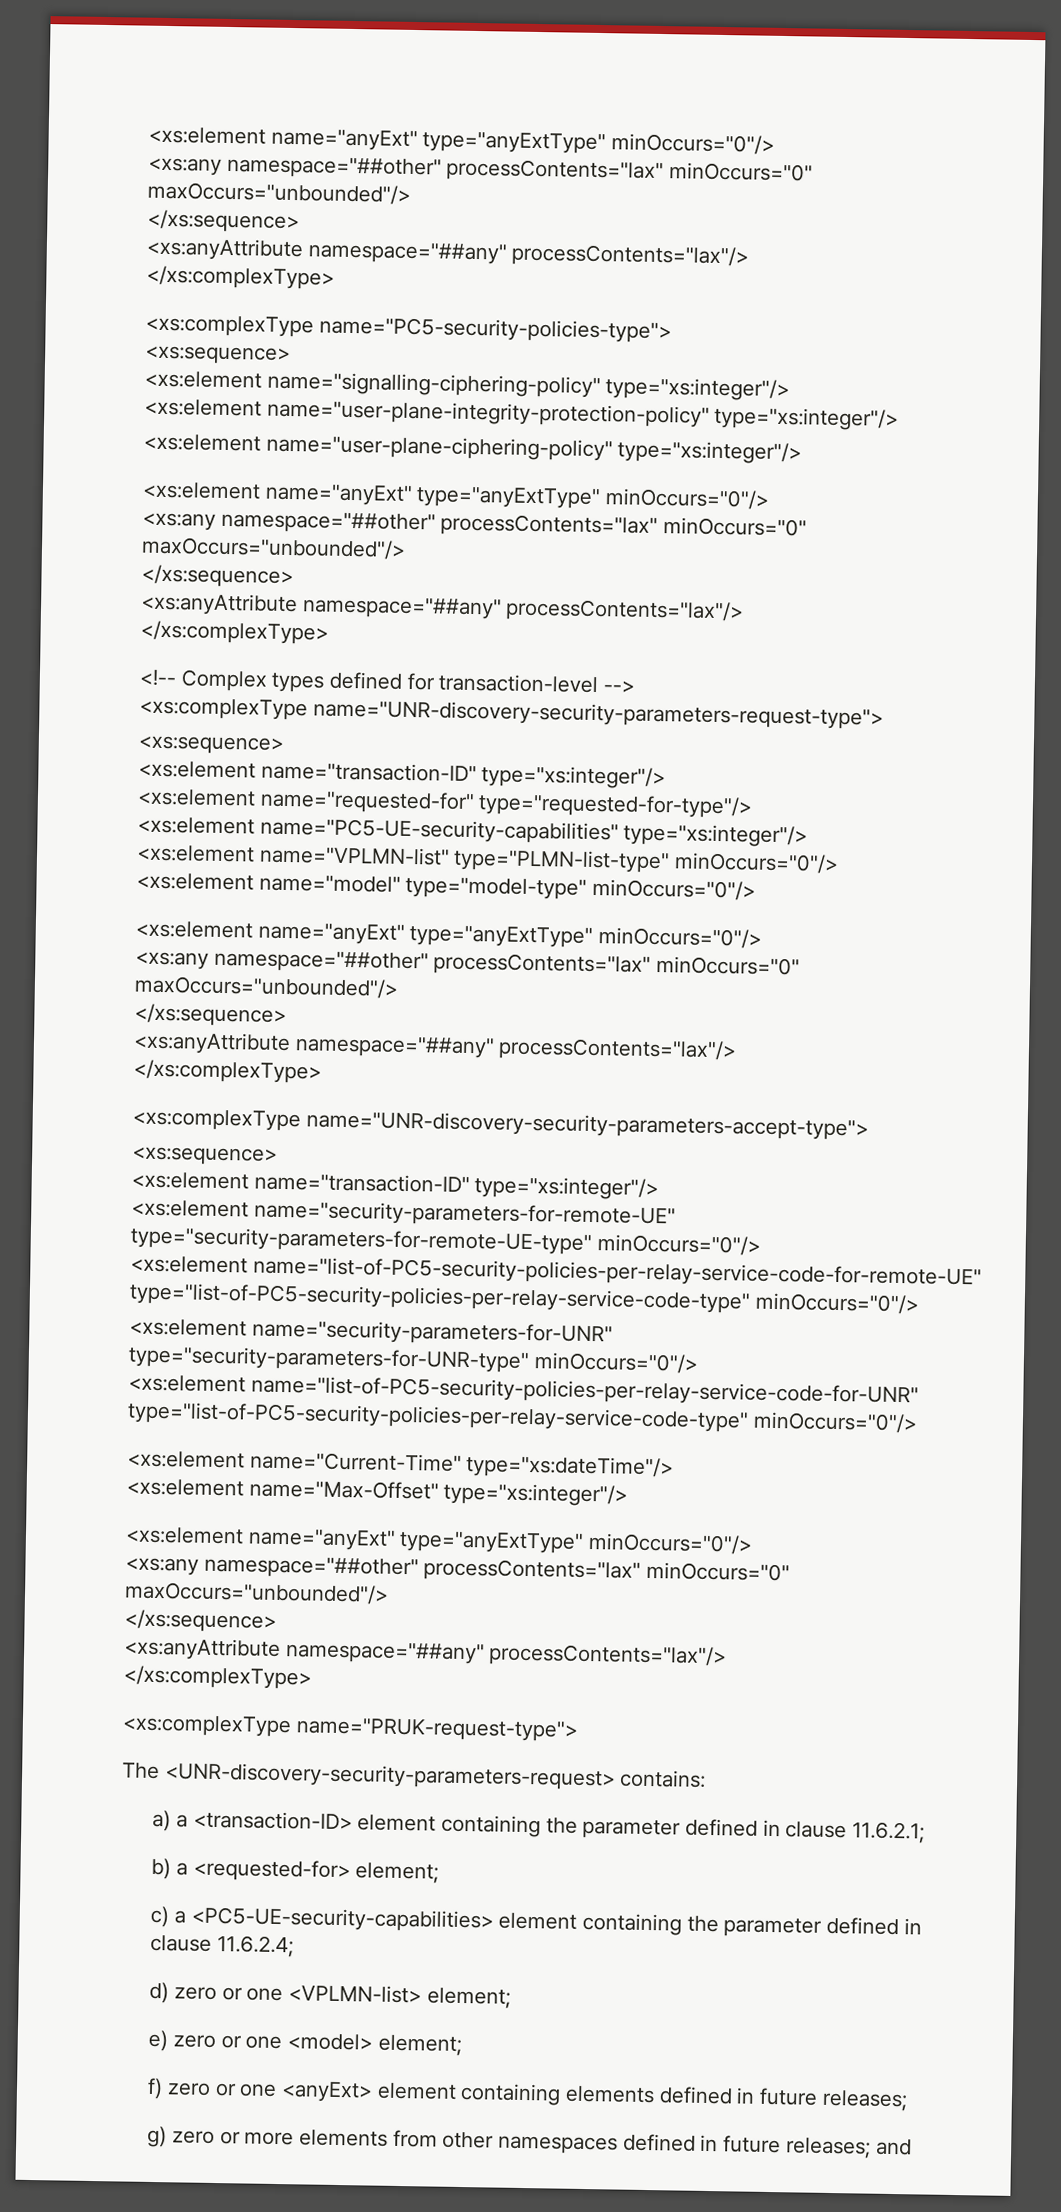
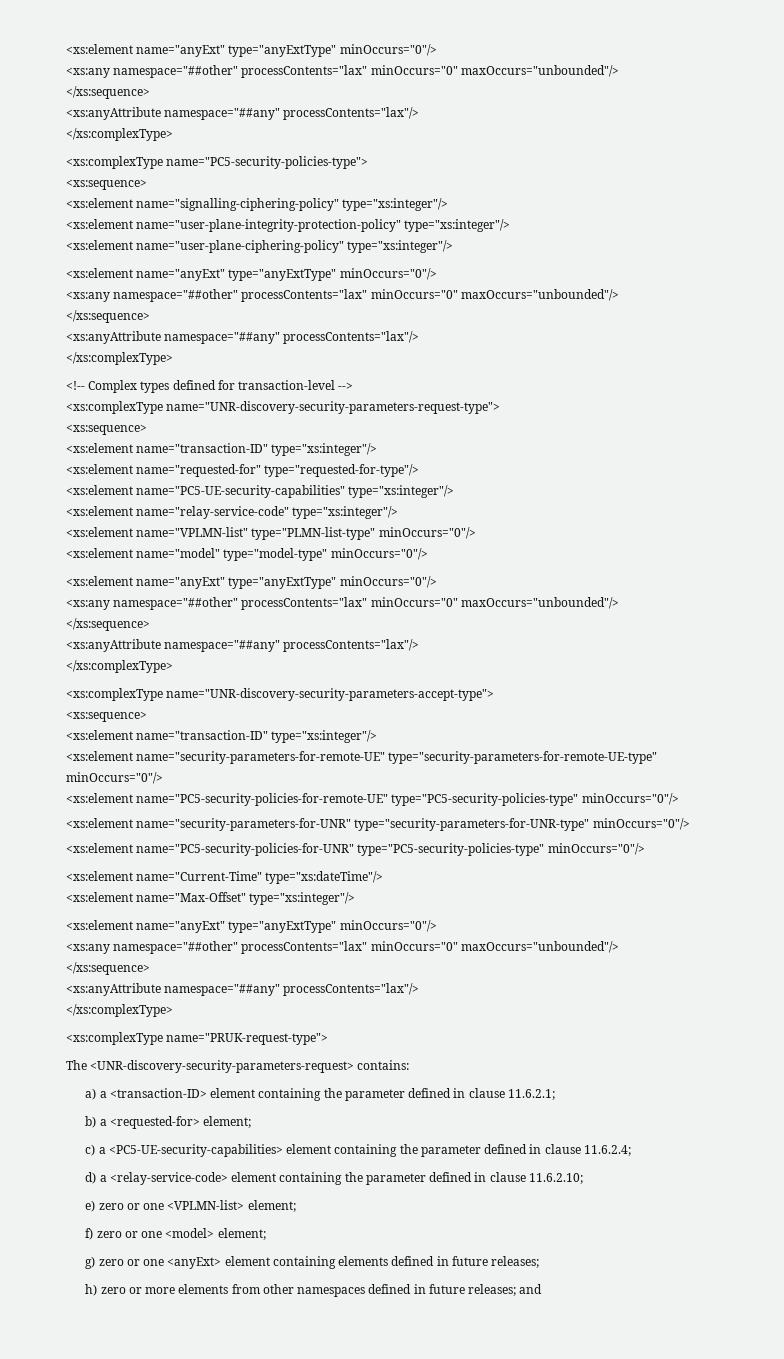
+ <xs:element name="relay-service-code" type="xs:integer"/>
- <xs:element name="list-of-PC5-security-policies-per-relay-service-code-for-remote-UE" type="list-of-PC5-security-policies-per-relay-service-code-type" minOccurs="0"/>
+ <xs:element name="PC5-security-policies-for-remote-UE" type="PC5-security-policies-type" minOccurs="0"/>
- <xs:element name="list-of-PC5-security-policies-per-relay-service-code-for-UNR" type="list-of-PC5-security-policies-per-relay-service-code-type" minOccurs="0"/>
+ <xs:element name="PC5-security-policies-for-UNR" type="PC5-security-policies-type" minOccurs="0"/>
- d) zero or one <VPLMN-list> element;
+ d) a <relay-service-code> element containing the parameter defined in clause 11.6.2.10;
+ e) zero or one <VPLMN-list> element;
- e) zero or one <model> element;
+ f) zero or one <model> element;
- f) zero or one <anyExt> element containing elements defined in future releases;
+ g) zero or one <anyExt> element containing elements defined in future releases;
- g) zero or more elements from other namespaces defined in future releases; and
+ h) zero or more elements from other namespaces defined in future releases; and

